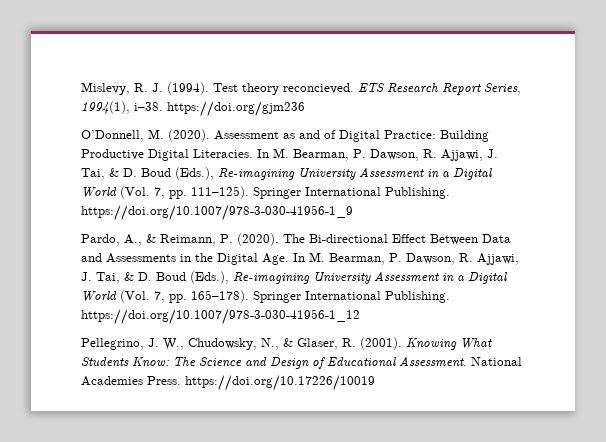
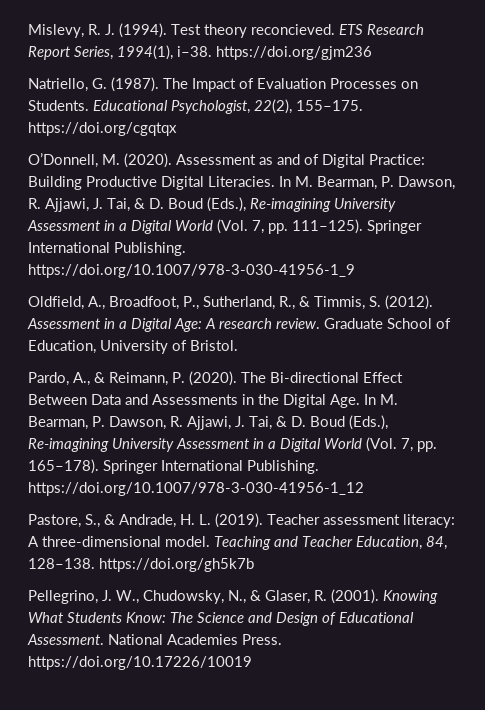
+ Natriello, G. (1987). The Impact of Evaluation Processes on Students. Educational Psychologist, 22(2), 155–175. https://doi.org/cgqtqx
+ Oldfield, A., Broadfoot, P., Sutherland, R., & Timmis, S. (2012). Assessment in a Digital Age: A research review. Graduate School of Education, University of Bristol.
+ Pastore, S., & Andrade, H. L. (2019). Teacher assessment literacy: A three-dimensional model. Teaching and Teacher Education, 84, 128–138. https://doi.org/gh5k7b

